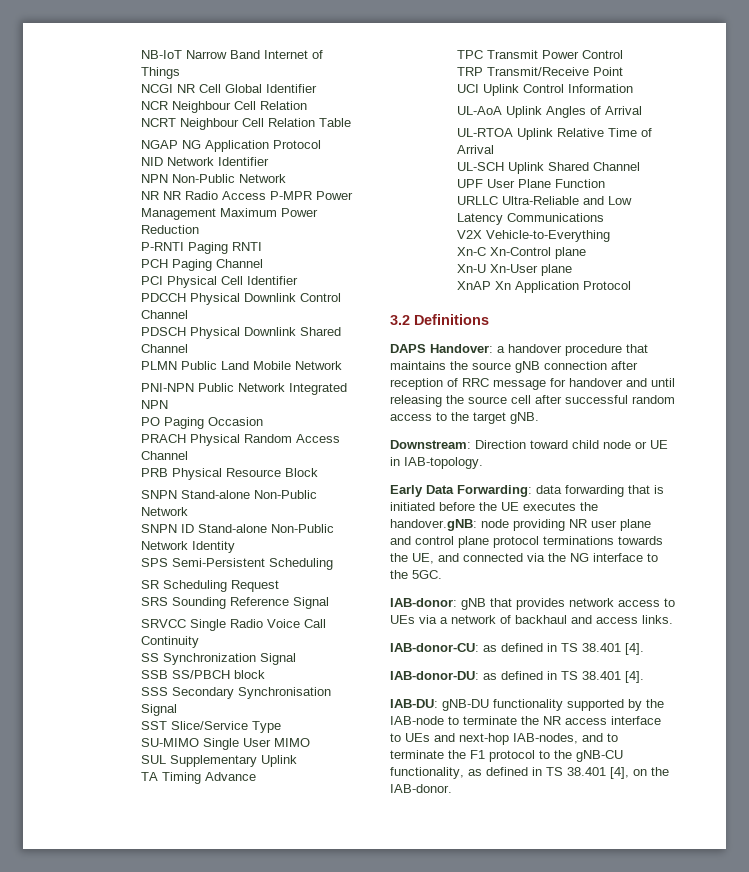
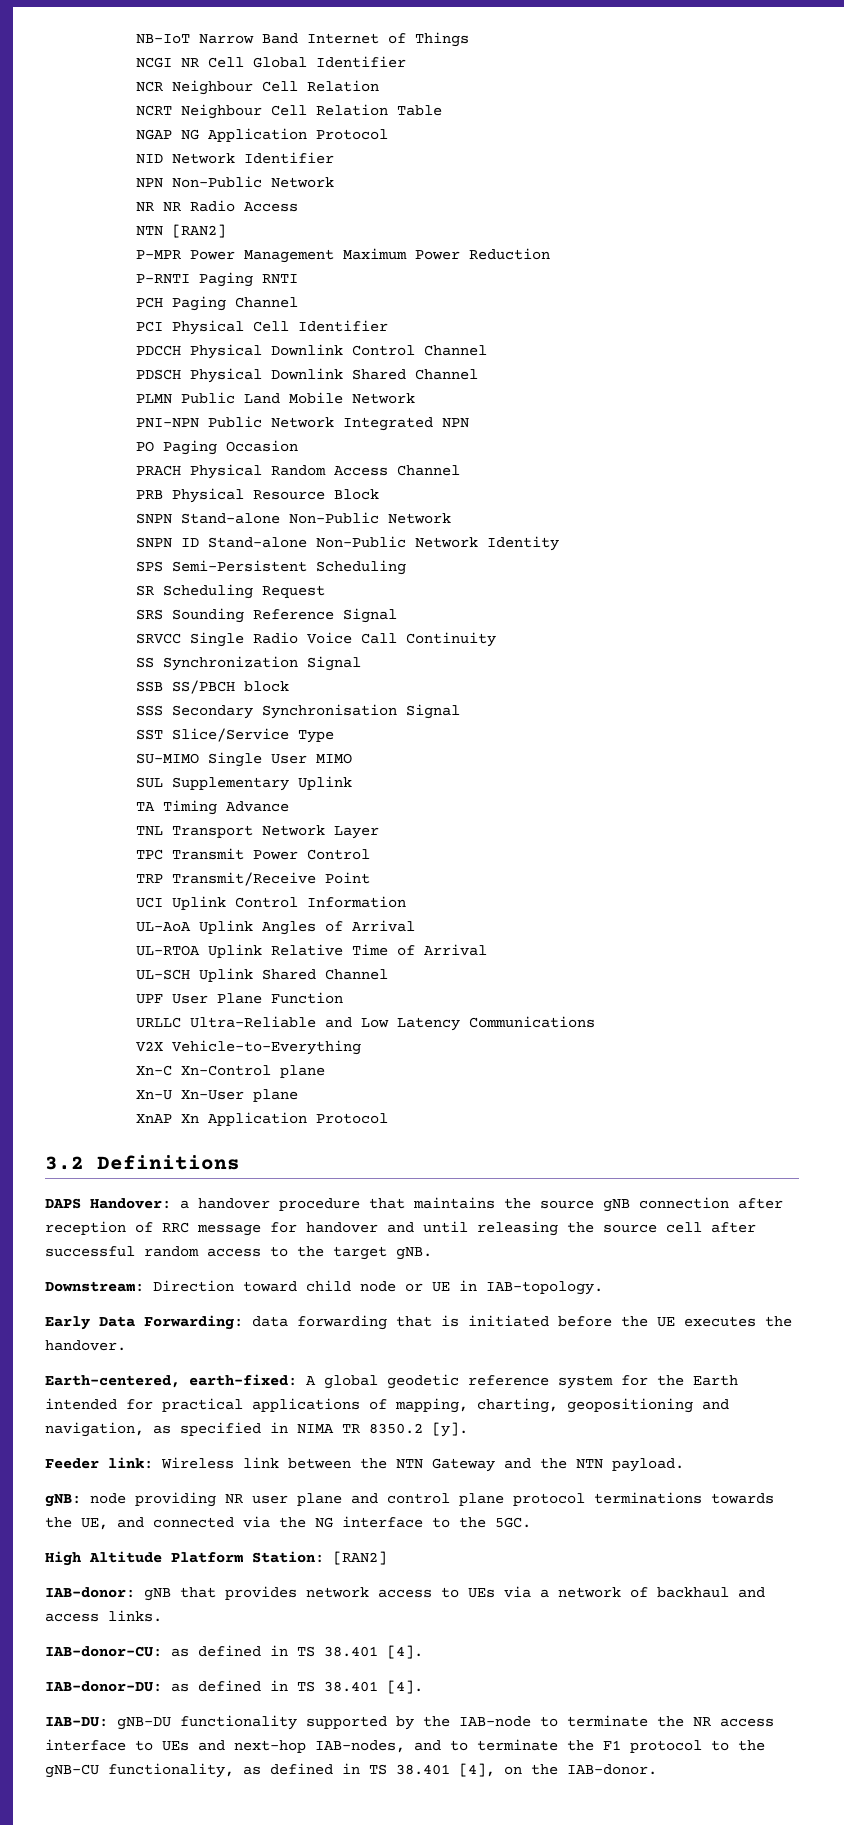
- NR NR Radio Access P-MPR Power Management Maximum Power Reduction
+ NR NR Radio Access
+ NTN [RAN2]
+ P-MPR Power Management Maximum Power Reduction
+ TNL Transport Network Layer
- Early Data Forwarding: data forwarding that is initiated before the UE executes the handover.gNB: node providing NR user plane and control plane protocol terminations towards the UE, and connected via the NG interface to the 5GC.
+ Early Data Forwarding: data forwarding that is initiated before the UE executes the handover.
+ Earth-centered, earth-fixed: A global geodetic reference system for the Earth intended for practical applications of mapping, charting, geopositioning and navigation, as specified in NIMA TR 8350.2 [y].
+ Feeder link: Wireless link between the NTN Gateway and the NTN payload.
+ gNB: node providing NR user plane and control plane protocol terminations towards the UE, and connected via the NG interface to the 5GC.
+ High Altitude Platform Station: [RAN2]

